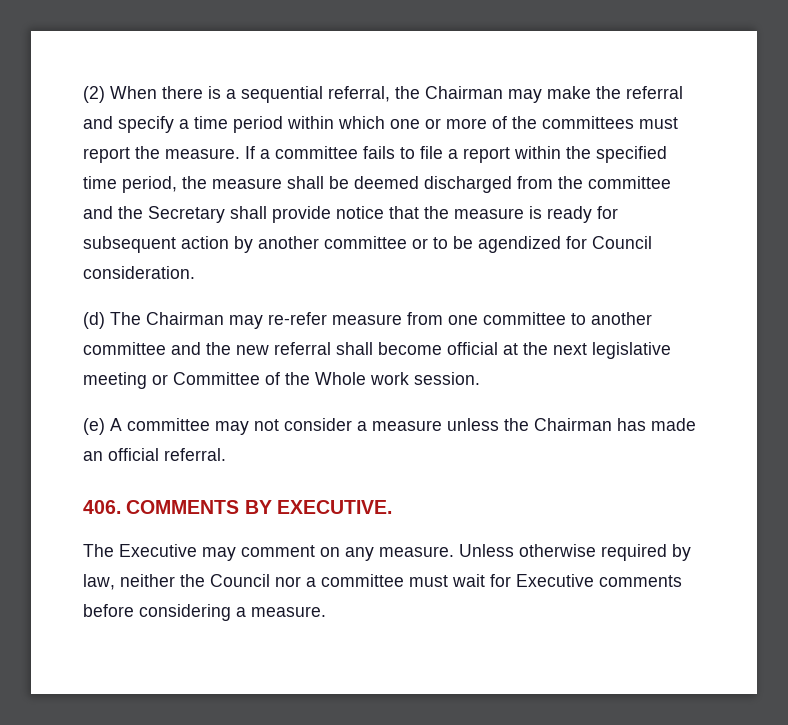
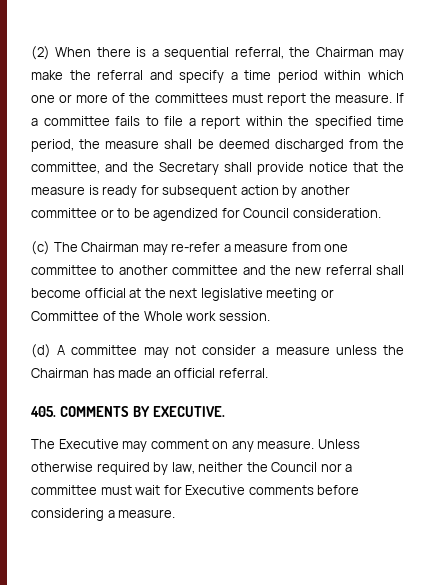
- If a committee fails to file a report within the specified time period, the measure shall be deemed discharged from the committee and the Secretary shall provide notice that the measure is ready for subsequent action by another committee or to be agendized for Council consideration.
+ If a committee fails to file a report within the specified time period, the measure shall be deemed discharged from the committee, and the Secretary shall provide notice that the measure is ready for subsequent action by another committee or to be agendized for Council consideration.
- (d) The Chairman may re-refer measure from one committee to another committee and the new referral shall become official at the next legislative meeting or Committee of the Whole work session.
+ (c) The Chairman may re-refer a measure from one committee to another committee and the new referral shall become official at the next legislative meeting or Committee of the Whole work session.
- (e) A committee may not consider a measure unless the Chairman has made an official referral.
+ (d) A committee may not consider a measure unless the Chairman has made an official referral.
- 406. COMMENTS BY EXECUTIVE.
+ 405. COMMENTS BY EXECUTIVE.

